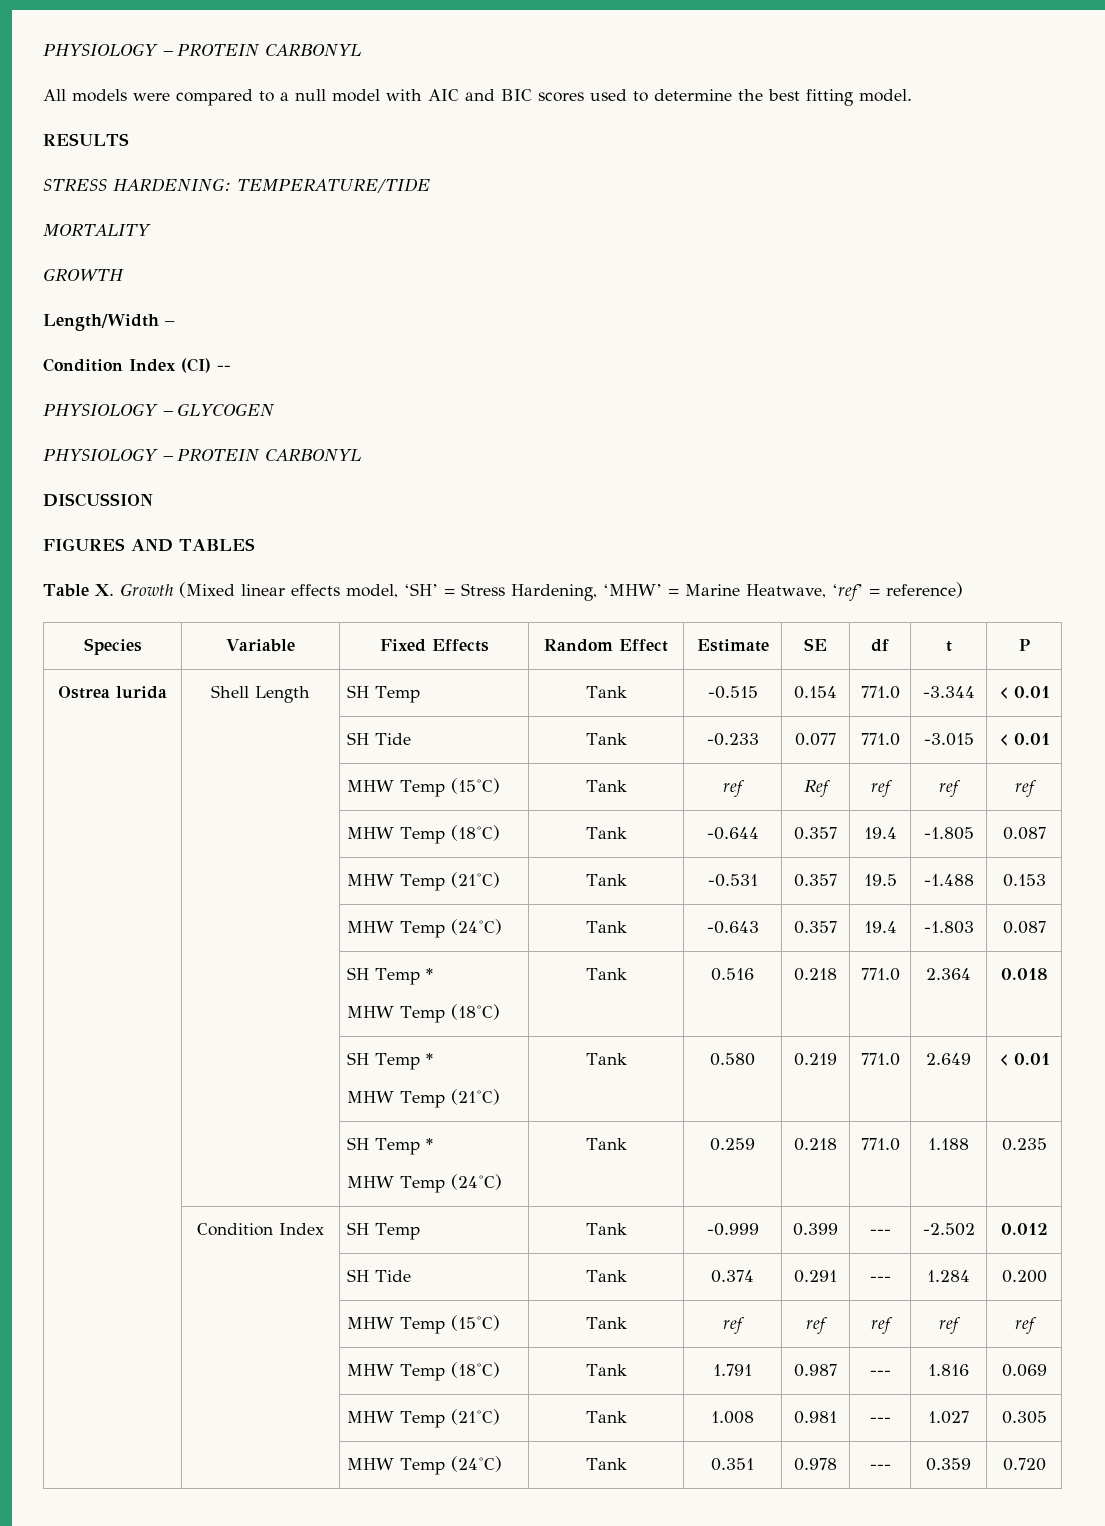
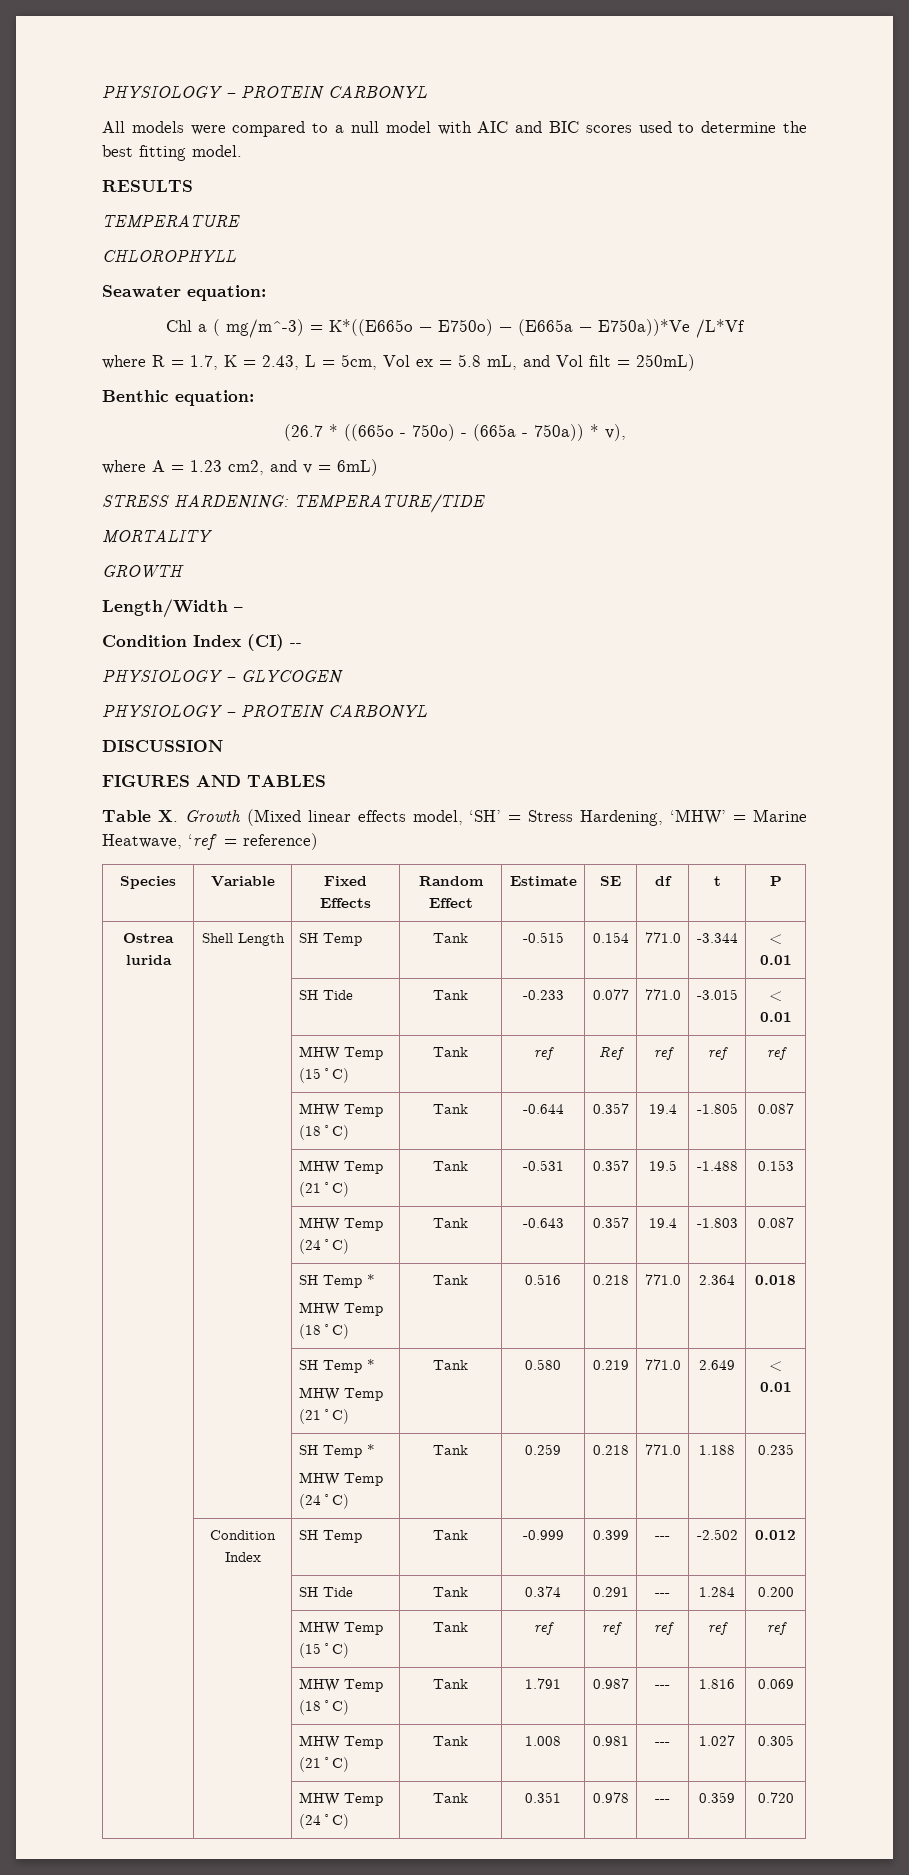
+ TEMPERATURE
+ CHLOROPHYLL
+ Seawater equation:
+ Chl a ( mg/m^-3) = K*((E665o − E750o) − (E665a − E750a))*Ve /L*Vf
+ where R = 1.7, K = 2.43, L = 5cm, Vol ex = 5.8 mL, and Vol filt = 250mL)
+ Benthic equation:
+ (26.7 * ((665o - 750o) - (665a - 750a)) * v),
+ where A = 1.23 cm2, and v = 6mL)

